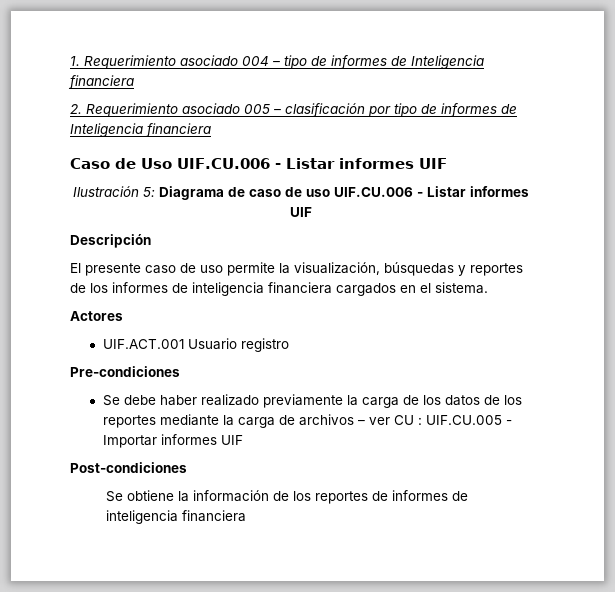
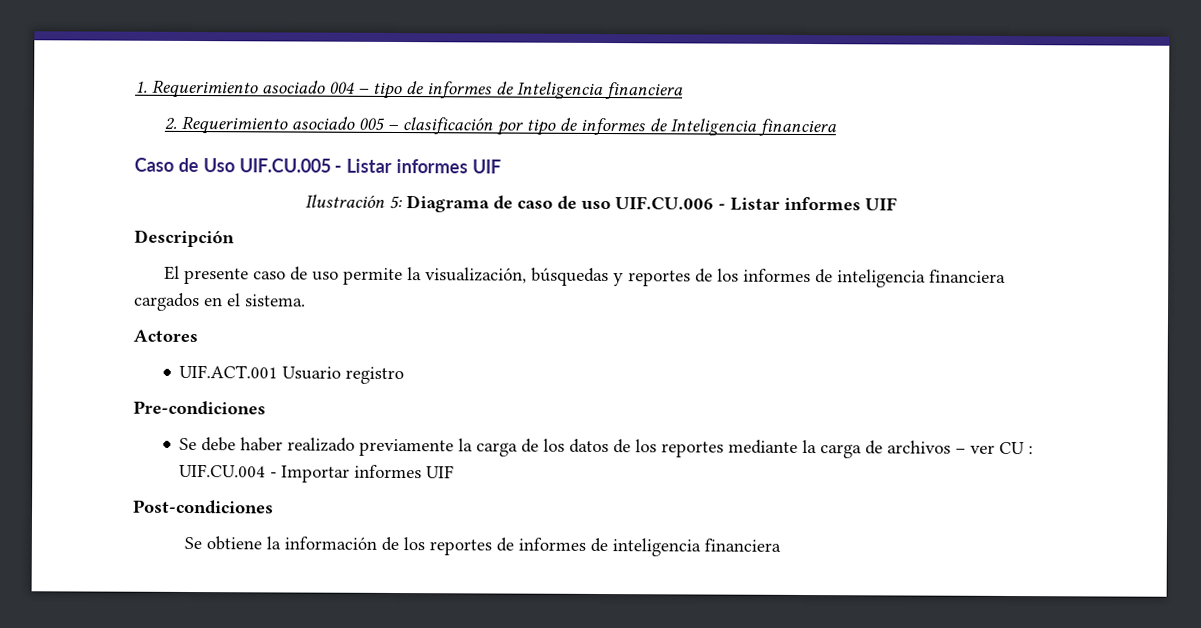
- Caso de Uso UIF.CU.006 - Listar informes UIF
+ Caso de Uso UIF.CU.005 - Listar informes UIF
- Se debe haber realizado previamente la carga de los datos de los reportes mediante la carga de archivos – ver CU : UIF.CU.005 - Importar informes UIF
+ Se debe haber realizado previamente la carga de los datos de los reportes mediante la carga de archivos – ver CU : UIF.CU.004 - Importar informes UIF

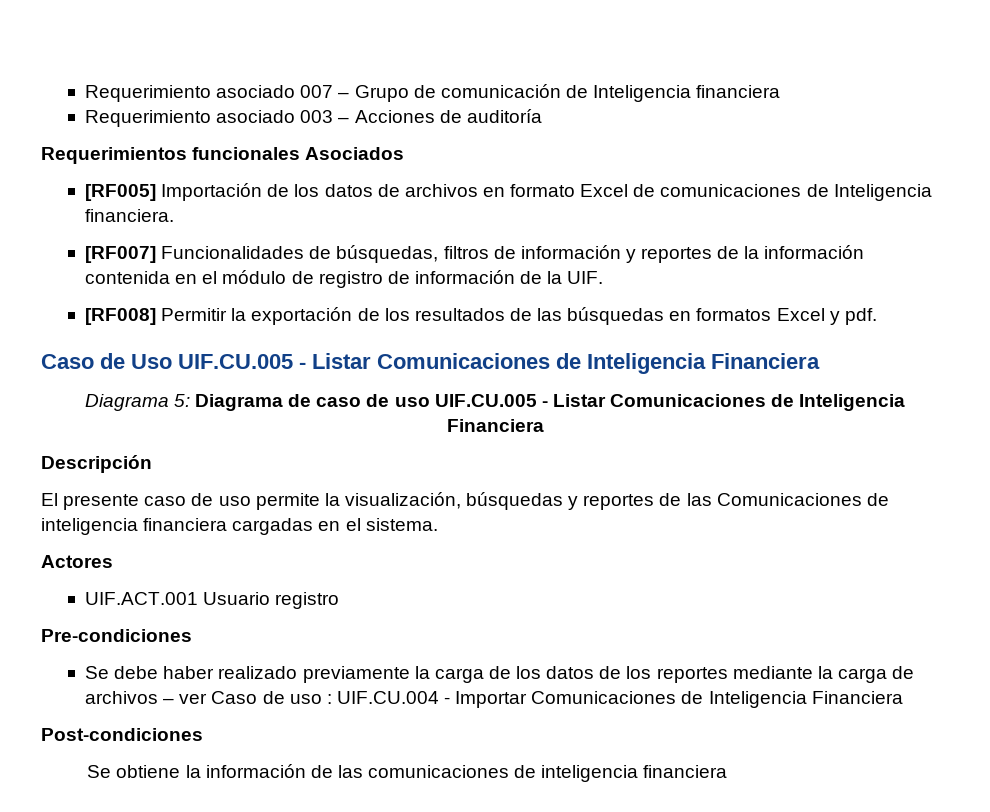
- 1. Requerimiento asociado 004 – tipo de informes de Inteligencia financiera
- 2. Requerimiento asociado 005 – clasificación por tipo de informes de Inteligencia financiera
+ Requerimiento asociado 007 – Grupo de comunicación de Inteligencia financiera
+ Requerimiento asociado 003 – Acciones de auditoría
+ Requerimientos funcionales Asociados
+ [RF005] Importación de los datos de archivos en formato Excel de comunicaciones de Inteligencia financiera.
+ [RF007] Funcionalidades de búsquedas, filtros de información y reportes de la información contenida en el módulo de registro de información de la UIF.
+ [RF008] Permitir la exportación de los resultados de las búsquedas en formatos Excel y pdf.
- Caso de Uso UIF.CU.005 - Listar informes UIF
- Ilustración 5: Diagrama de caso de uso UIF.CU.006 - Listar informes UIF
+ Caso de Uso UIF.CU.005 - Listar Comunicaciones de Inteligencia Financiera
+ Diagrama 5: Diagrama de caso de uso UIF.CU.005 - Listar Comunicaciones de Inteligencia Financiera
- El presente caso de uso permite la visualización, búsquedas y reportes de los informes de inteligencia financiera cargados en el sistema.
+ El presente caso de uso permite la visualización, búsquedas y reportes de las Comunicaciones de inteligencia financiera cargadas en el sistema.
- Se debe haber realizado previamente la carga de los datos de los reportes mediante la carga de archivos – ver CU : UIF.CU.004 - Importar informes UIF
+ Se debe haber realizado previamente la carga de los datos de los reportes mediante la carga de archivos – ver Caso de uso : UIF.CU.004 - Importar Comunicaciones de Inteligencia Financiera
- Se obtiene la información de los reportes de informes de inteligencia financiera
+ Se obtiene la información de las comunicaciones de inteligencia financiera

